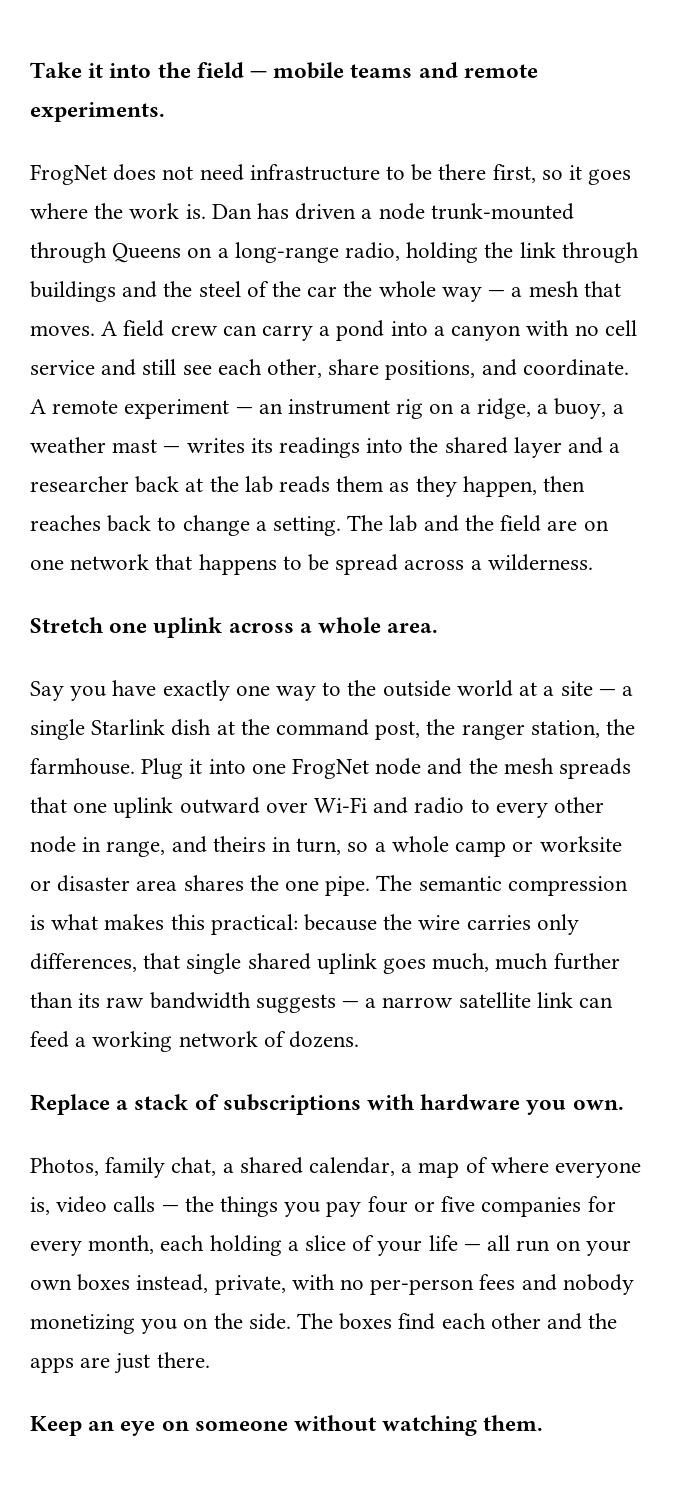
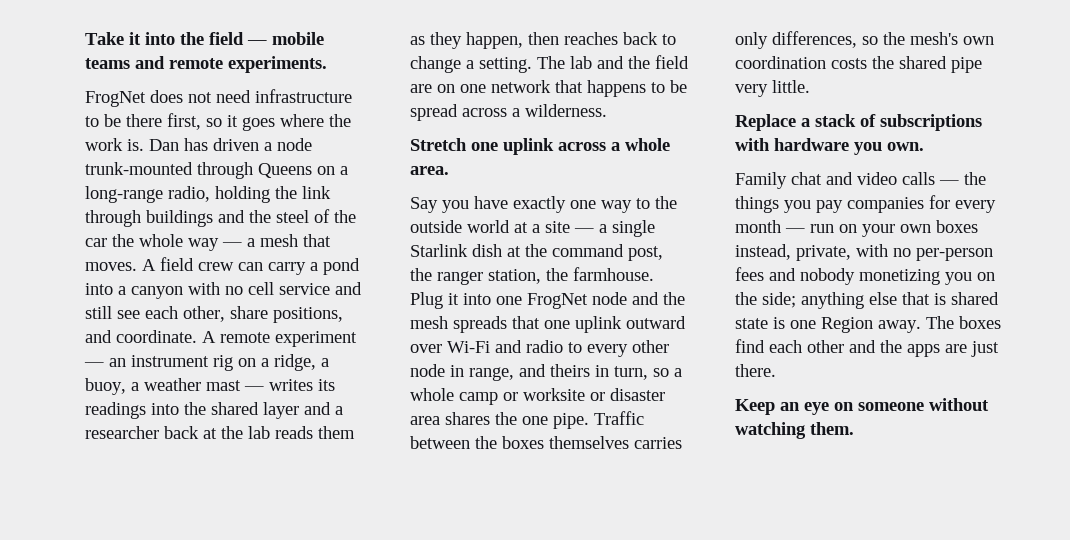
- The semantic compression is what makes this practical: because the wire carries only differences, that single shared uplink goes much, much further than its raw bandwidth suggests — a narrow satellite link can feed a working network of dozens.
+ Traffic between the boxes themselves carries only differences, so the mesh's own coordination costs the shared pipe very little.
- Photos, family chat, a shared calendar, a map of where everyone is, video calls — the things you pay four or five companies for every month, each holding a slice of your life — all run on your own boxes instead, private, with no per-person fees and nobody monetizing you on the side.
+ Family chat and video calls — the things you pay companies for every month — run on your own boxes instead, private, with no per-person fees and nobody monetizing you on the side; anything else that is shared state is one Region away.

